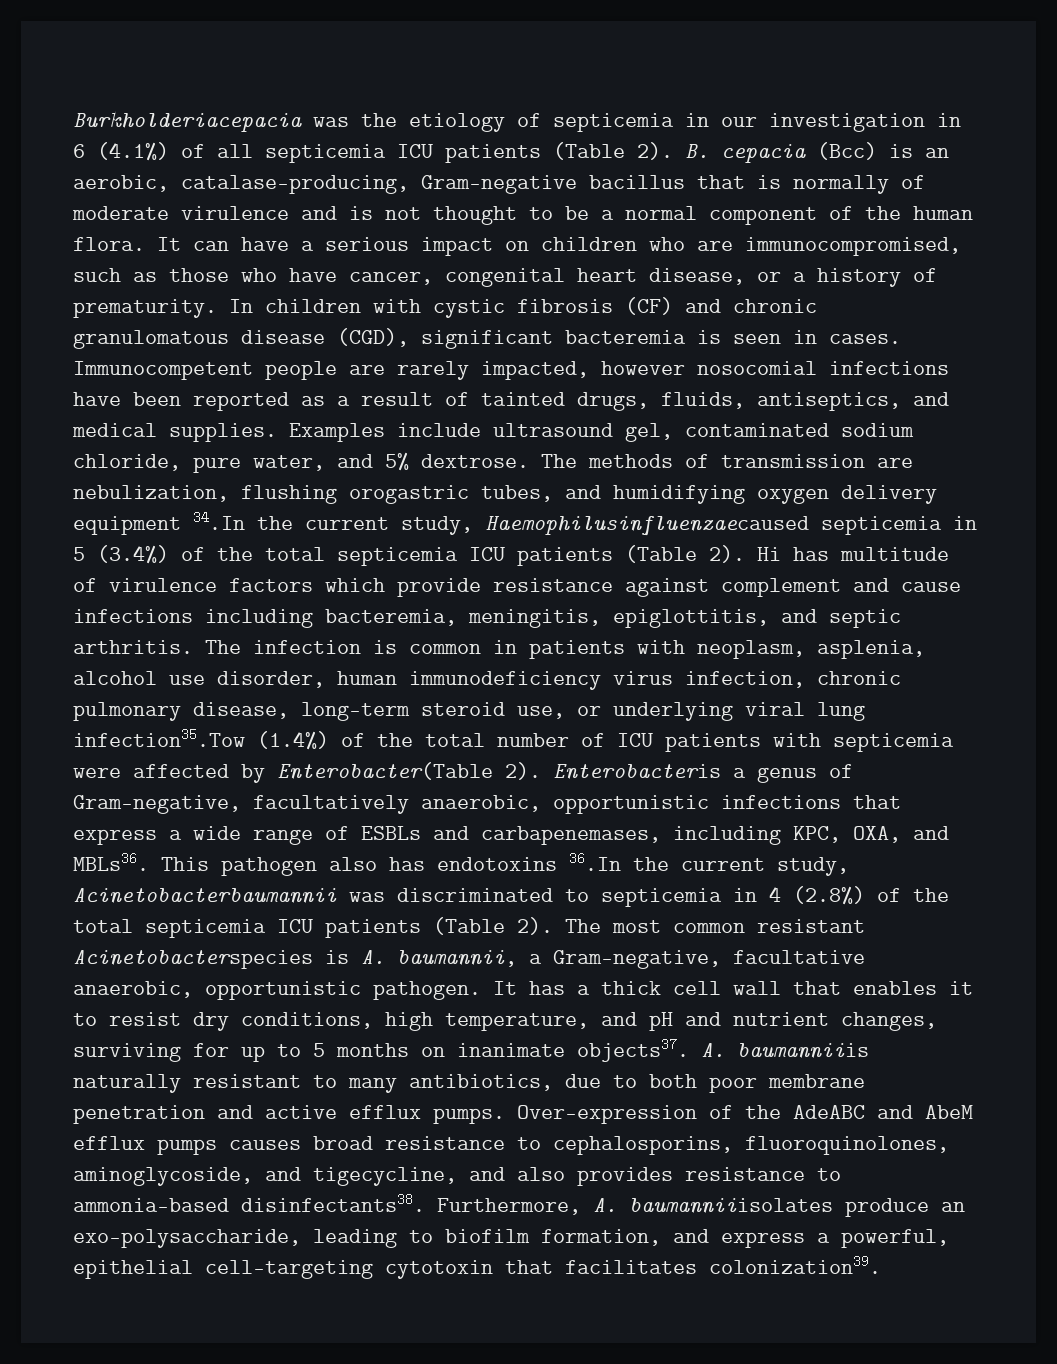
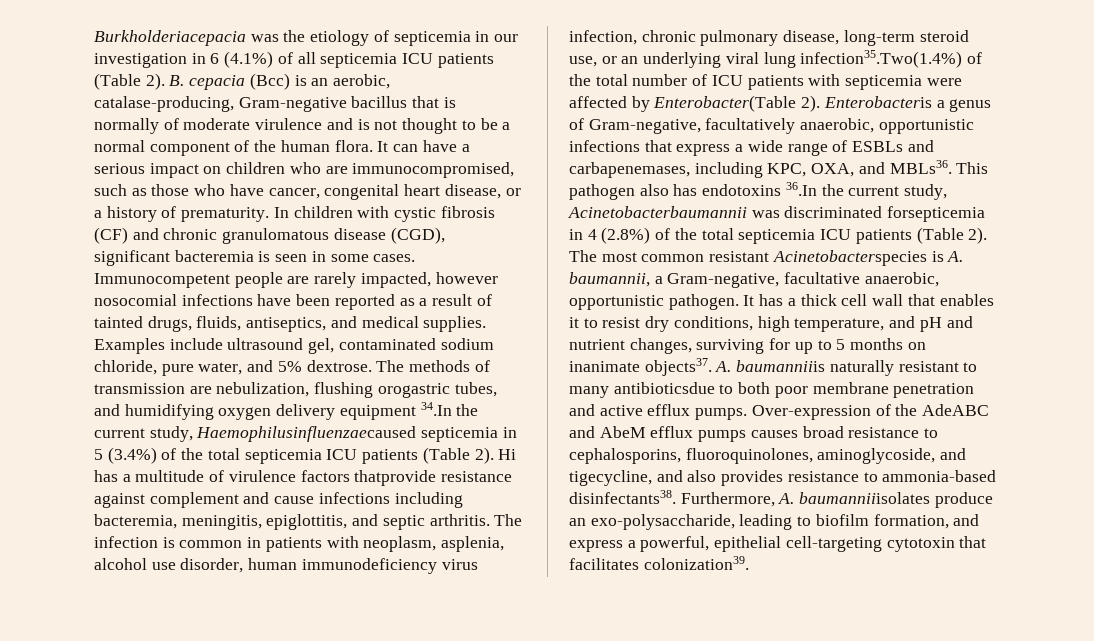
- In children with cystic fibrosis (CF) and chronic granulomatous disease (CGD), significant bacteremia is seen in cases.
+ In children with cystic fibrosis (CF) and chronic granulomatous disease (CGD), significant bacteremia is seen in some cases.
- Hi has multitude of virulence factors which provide resistance against complement and cause infections including bacteremia, meningitis, epiglottitis, and septic arthritis.
+ Hi has a multitude of virulence factors thatprovide resistance against complement and cause infections including bacteremia, meningitis, epiglottitis, and septic arthritis.
- The infection is common in patients with neoplasm, asplenia, alcohol use disorder, human immunodeficiency virus infection, chronic pulmonary disease, long-term steroid use, or underlying viral lung infection35.Tow (1.4%) of the total number of ICU patients with septicemia were affected by Enterobacter(Table 2).
+ The infection is common in patients with neoplasm, asplenia, alcohol use disorder, human immunodeficiency virus infection, chronic pulmonary disease, long-term steroid use, or an underlying viral lung infection35.Two(1.4%) of the total number of ICU patients with septicemia were affected by Enterobacter(Table 2).
- This pathogen also has endotoxins 36.In the current study, Acinetobacterbaumannii was discriminated to septicemia in 4 (2.8%) of the total septicemia ICU patients (Table 2).
+ This pathogen also has endotoxins 36.In the current study, Acinetobacterbaumannii was discriminated forsepticemia in 4 (2.8%) of the total septicemia ICU patients (Table 2).
- A. baumanniiis naturally resistant to many antibiotics, due to both poor membrane penetration and active efflux pumps.
+ A. baumanniiis naturally resistant to many antibioticsdue to both poor membrane penetration and active efflux pumps.

